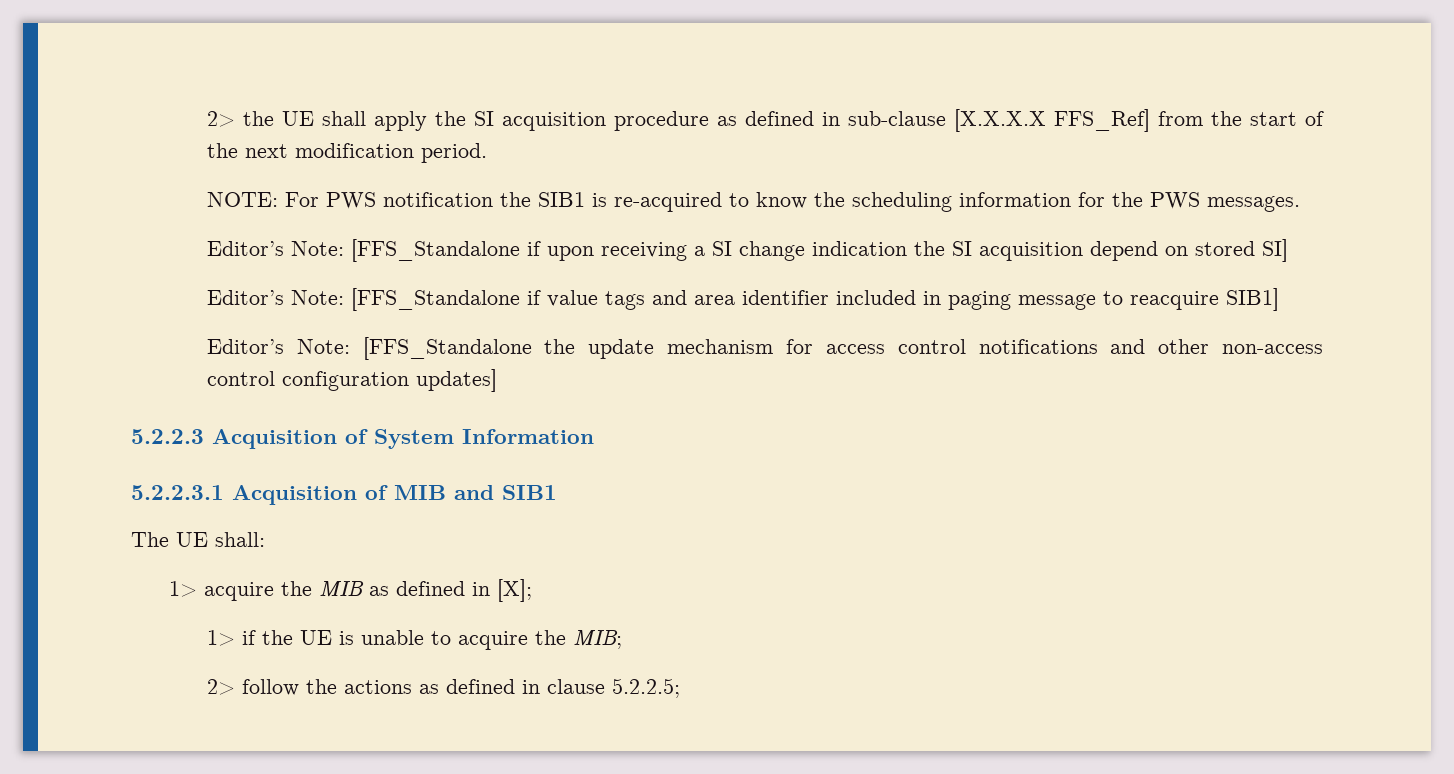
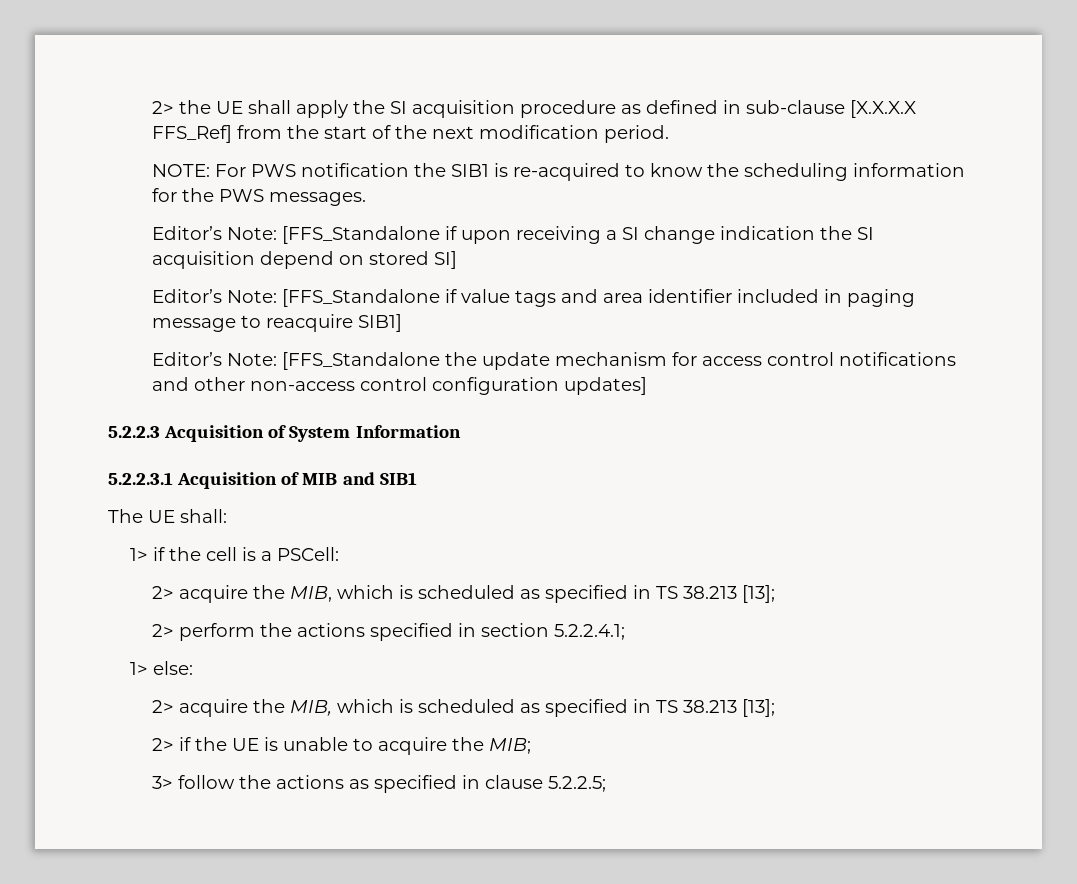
- 1> acquire the MIB as defined in [X];
- 1> if the UE is unable to acquire the MIB;
+ 1> if the cell is a PSCell:
+ 2> acquire the MIB, which is scheduled as specified in TS 38.213 [13];
+ 2> perform the actions specified in section 5.2.2.4.1;
+ 1> else:
+ 2> acquire the MIB, which is scheduled as specified in TS 38.213 [13];
+ 2> if the UE is unable to acquire the MIB;
- 2> follow the actions as defined in clause 5.2.2.5;
+ 3> follow the actions as specified in clause 5.2.2.5;

